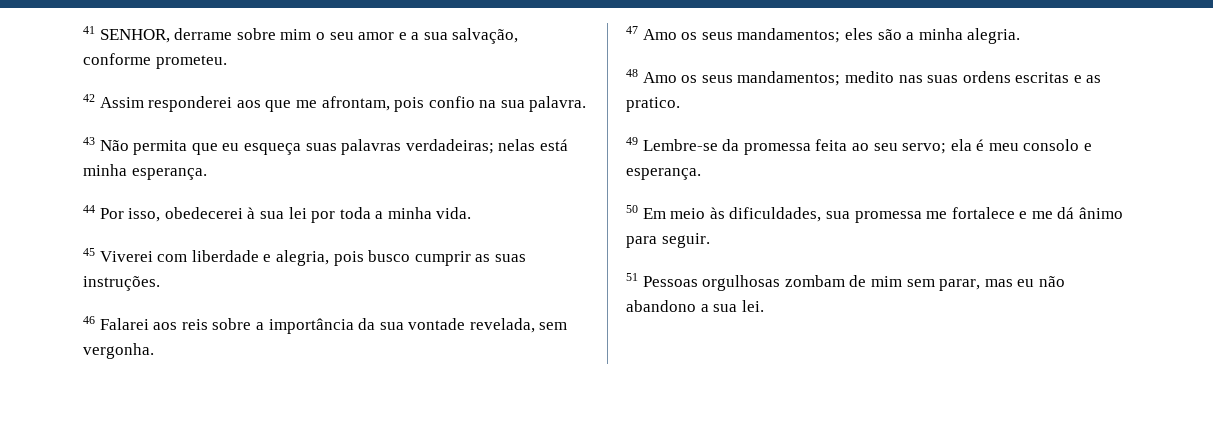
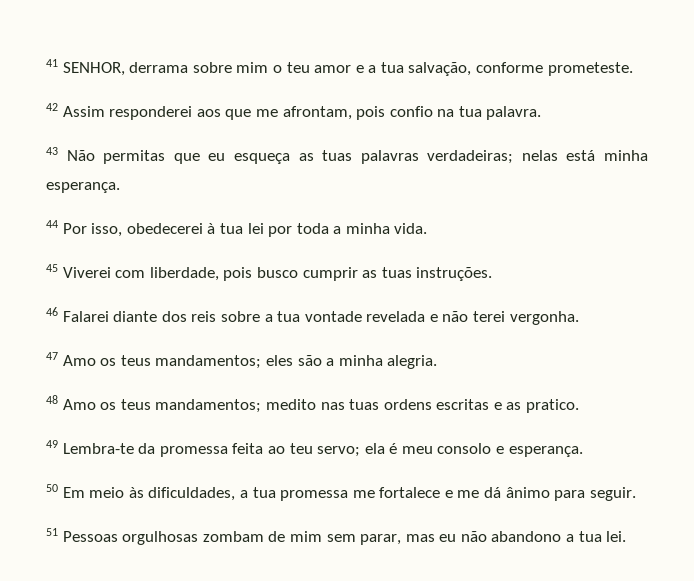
- 41 SENHOR, derrame sobre mim o seu amor e a sua salvação, conforme prometeu.
+ 41 SENHOR, derrama sobre mim o teu amor e a tua salvação, conforme prometeste.
- 42 Assim responderei aos que me afrontam, pois confio na sua palavra.
+ 42 Assim responderei aos que me afrontam, pois confio na tua palavra.
- 43 Não permita que eu esqueça suas palavras verdadeiras; nelas está minha esperança.
+ 43 Não permitas que eu esqueça as tuas palavras verdadeiras; nelas está minha esperança.
- 44 Por isso, obedecerei à sua lei por toda a minha vida.
+ 44 Por isso, obedecerei à tua lei por toda a minha vida.
- 45 Viverei com liberdade e alegria, pois busco cumprir as suas instruções.
+ 45 Viverei com liberdade, pois busco cumprir as tuas instruções.
- 46 Falarei aos reis sobre a importância da sua vontade revelada, sem vergonha.
+ 46 Falarei diante dos reis sobre a tua vontade revelada e não terei vergonha.
- 47 Amo os seus mandamentos; eles são a minha alegria.
+ 47 Amo os teus mandamentos; eles são a minha alegria.
- 48 Amo os seus mandamentos; medito nas suas ordens escritas e as pratico.
+ 48 Amo os teus mandamentos; medito nas tuas ordens escritas e as pratico.
- 49 Lembre-se da promessa feita ao seu servo; ela é meu consolo e esperança.
+ 49 Lembra-te da promessa feita ao teu servo; ela é meu consolo e esperança.
- 50 Em meio às dificuldades, sua promessa me fortalece e me dá ânimo para seguir.
+ 50 Em meio às dificuldades, a tua promessa me fortalece e me dá ânimo para seguir.
- 51 Pessoas orgulhosas zombam de mim sem parar, mas eu não abandono a sua lei.
+ 51 Pessoas orgulhosas zombam de mim sem parar, mas eu não abandono a tua lei.

